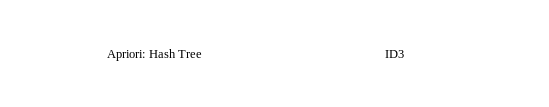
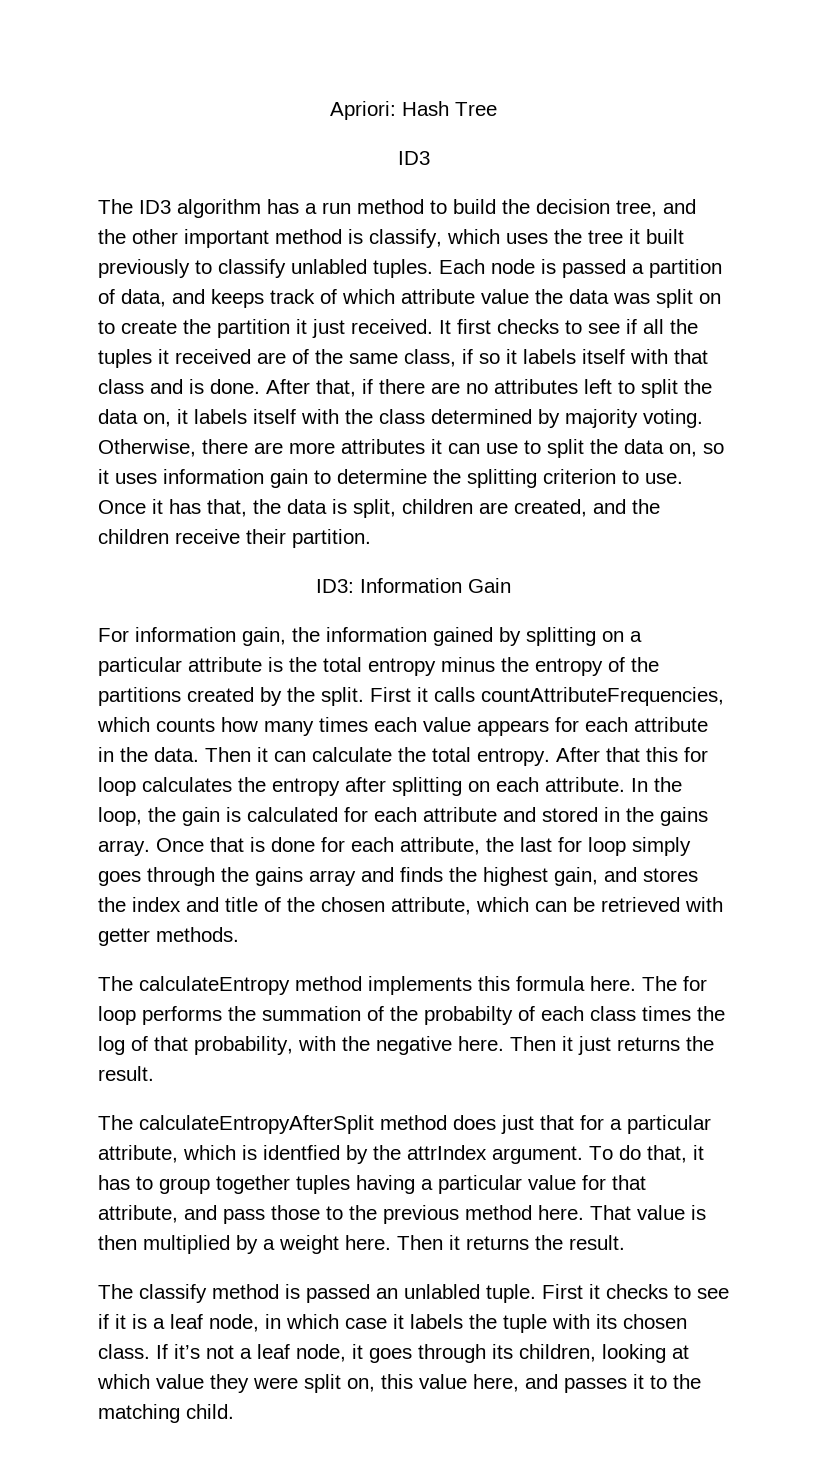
+ The ID3 algorithm has a run method to build the decision tree, and the other important method is classify, which uses the tree it built previously to classify unlabled tuples. Each node is passed a partition of data, and keeps track of which attribute value the data was split on to create the partition it just received. It first checks to see if all the tuples it received are of the same class, if so it labels itself with that class and is done. After that, if there are no attributes left to split the data on, it labels itself with the class determined by majority voting. Otherwise, there are more attributes it can use to split the data on, so it uses information gain to determine the splitting criterion to use. Once it has that, the data is split, children are created, and the children receive their partition.
+ ID3: Information Gain
+ For information gain, the information gained by splitting on a particular attribute is the total entropy minus the entropy of the partitions created by the split. First it calls countAttributeFrequencies, which counts how many times each value appears for each attribute in the data. Then it can calculate the total entropy. After that this for loop calculates the entropy after splitting on each attribute. In the loop, the gain is calculated for each attribute and stored in the gains array. Once that is done for each attribute, the last for loop simply goes through the gains array and finds the highest gain, and stores the index and title of the chosen attribute, which can be retrieved with getter methods.
+ The calculateEntropy method implements this formula here. The for loop performs the summation of the probabilty of each class times the log of that probability, with the negative here. Then it just returns the result.
+ The calculateEntropyAfterSplit method does just that for a particular attribute, which is identfied by the attrIndex argument. To do that, it has to group together tuples having a particular value for that attribute, and pass those to the previous method here. That value is then multiplied by a weight here. Then it returns the result.
+ The classify method is passed an unlabled tuple. First it checks to see if it is a leaf node, in which case it labels the tuple with its chosen class. If it’s not a leaf node, it goes through its children, looking at which value they were split on, this value here, and passes it to the matching child.

